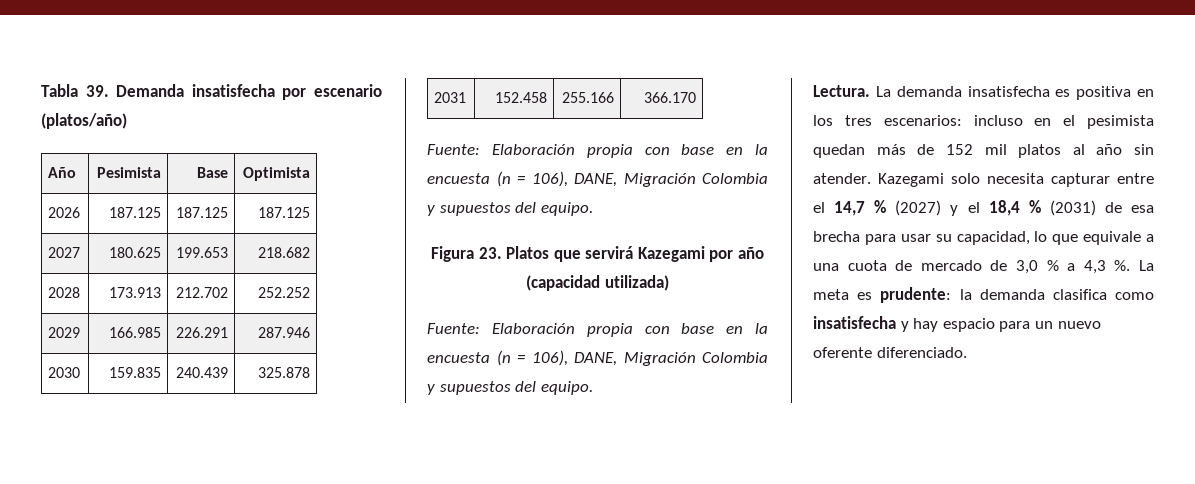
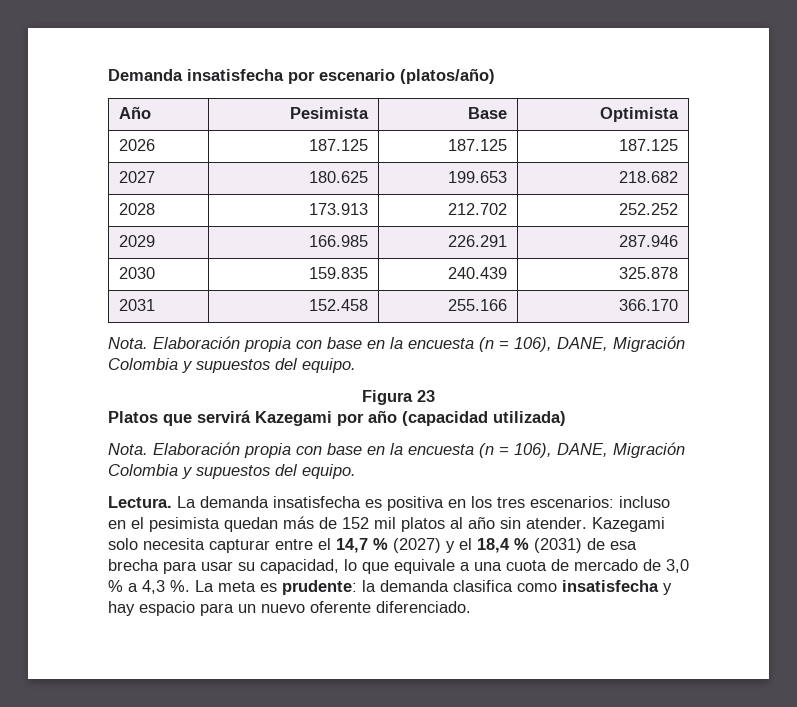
- Tabla 39. Demanda insatisfecha por escenario (platos/año)
+ Demanda insatisfecha por escenario (platos/año)
  2031 | 152.458 | 255.166 | 366.170
- Fuente: Elaboración propia con base en la encuesta (n = 106), DANE, Migración Colombia y supuestos del equipo.
+ Nota. Elaboración propia con base en la encuesta (n = 106), DANE, Migración Colombia y supuestos del equipo.
- Figura 23. Platos que servirá Kazegami por año (capacidad utilizada)
- Fuente: Elaboración propia con base en la encuesta (n = 106), DANE, Migración Colombia y supuestos del equipo.
+ Figura 23
+ Platos que servirá Kazegami por año (capacidad utilizada)
+ Nota. Elaboración propia con base en la encuesta (n = 106), DANE, Migración Colombia y supuestos del equipo.

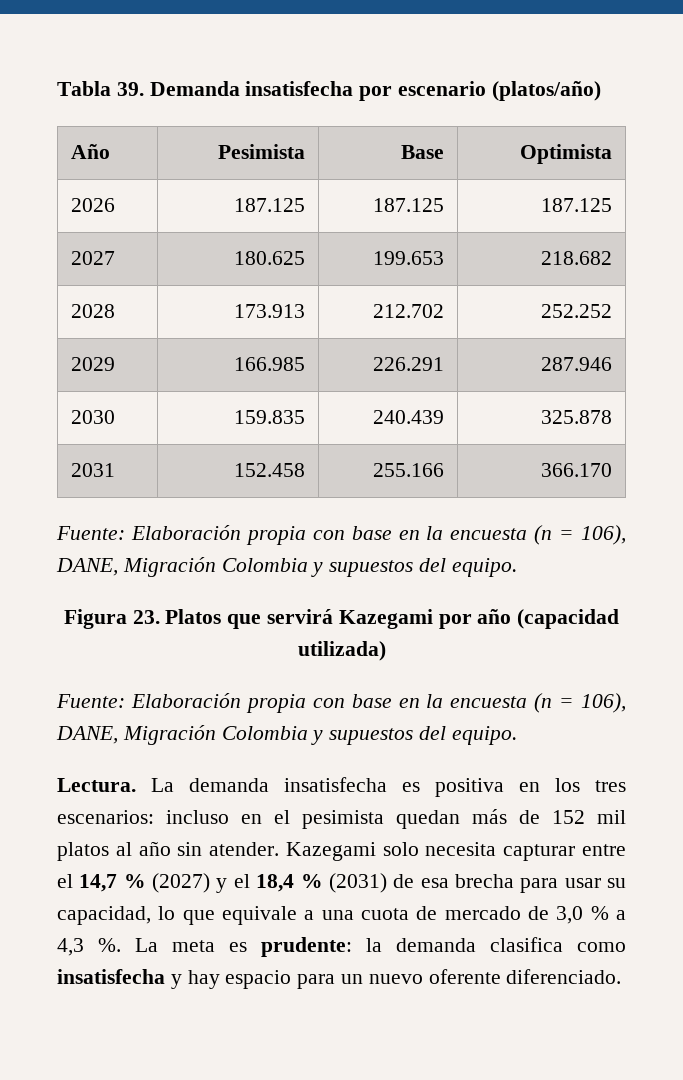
- Demanda insatisfecha por escenario (platos/año)
+ Tabla 39. Demanda insatisfecha por escenario (platos/año)
  2031 | 152.458 | 255.166 | 366.170
- Nota. Elaboración propia con base en la encuesta (n = 106), DANE, Migración Colombia y supuestos del equipo.
+ Fuente: Elaboración propia con base en la encuesta (n = 106), DANE, Migración Colombia y supuestos del equipo.
- Figura 23
- Platos que servirá Kazegami por año (capacidad utilizada)
- Nota. Elaboración propia con base en la encuesta (n = 106), DANE, Migración Colombia y supuestos del equipo.
+ Figura 23. Platos que servirá Kazegami por año (capacidad utilizada)
+ Fuente: Elaboración propia con base en la encuesta (n = 106), DANE, Migración Colombia y supuestos del equipo.

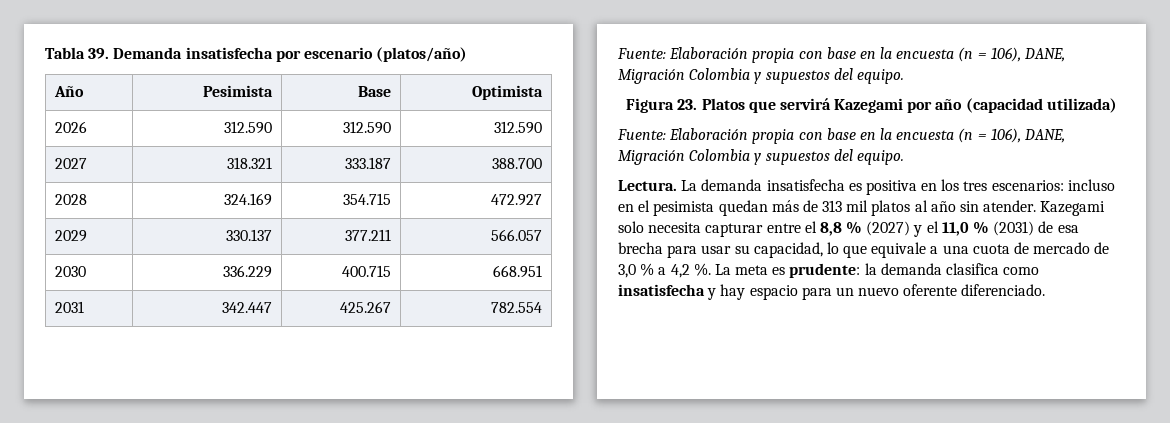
- 2026 | 187.125 | 187.125 | 187.125
- 2027 | 180.625 | 199.653 | 218.682
- 2028 | 173.913 | 212.702 | 252.252
- 2029 | 166.985 | 226.291 | 287.946
- 2030 | 159.835 | 240.439 | 325.878
- 2031 | 152.458 | 255.166 | 366.170
+ 2026 | 312.590 | 312.590 | 312.590
+ 2027 | 318.321 | 333.187 | 388.700
+ 2028 | 324.169 | 354.715 | 472.927
+ 2029 | 330.137 | 377.211 | 566.057
+ 2030 | 336.229 | 400.715 | 668.951
+ 2031 | 342.447 | 425.267 | 782.554
- La demanda insatisfecha es positiva en los tres escenarios: incluso en el pesimista quedan más de 152 mil platos al año sin atender.
+ La demanda insatisfecha es positiva en los tres escenarios: incluso en el pesimista quedan más de 313 mil platos al año sin atender.
- Kazegami solo necesita capturar entre el 14,7 % (2027) y el 18,4 % (2031) de esa brecha para usar su capacidad, lo que equivale a una cuota de mercado de 3,0 % a 4,3 %.
+ Kazegami solo necesita capturar entre el 8,8 % (2027) y el 11,0 % (2031) de esa brecha para usar su capacidad, lo que equivale a una cuota de mercado de 3,0 % a 4,2 %.

